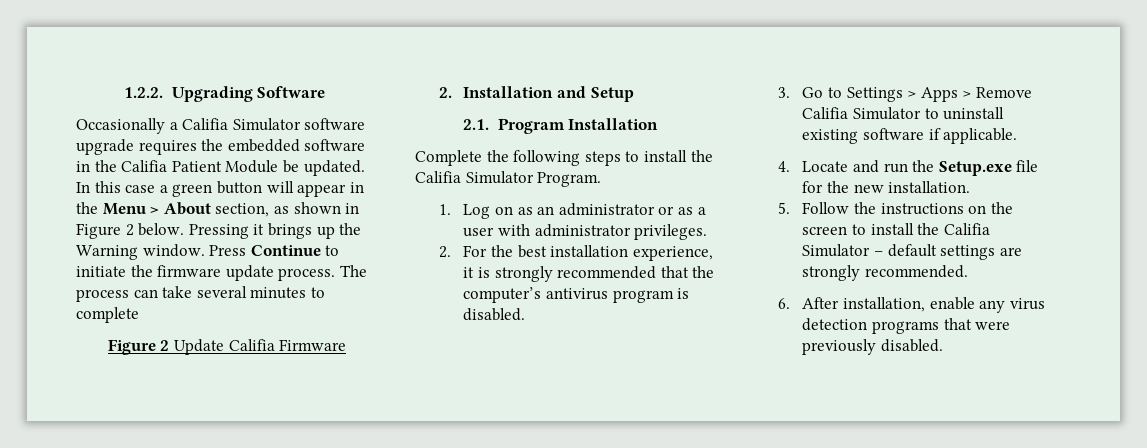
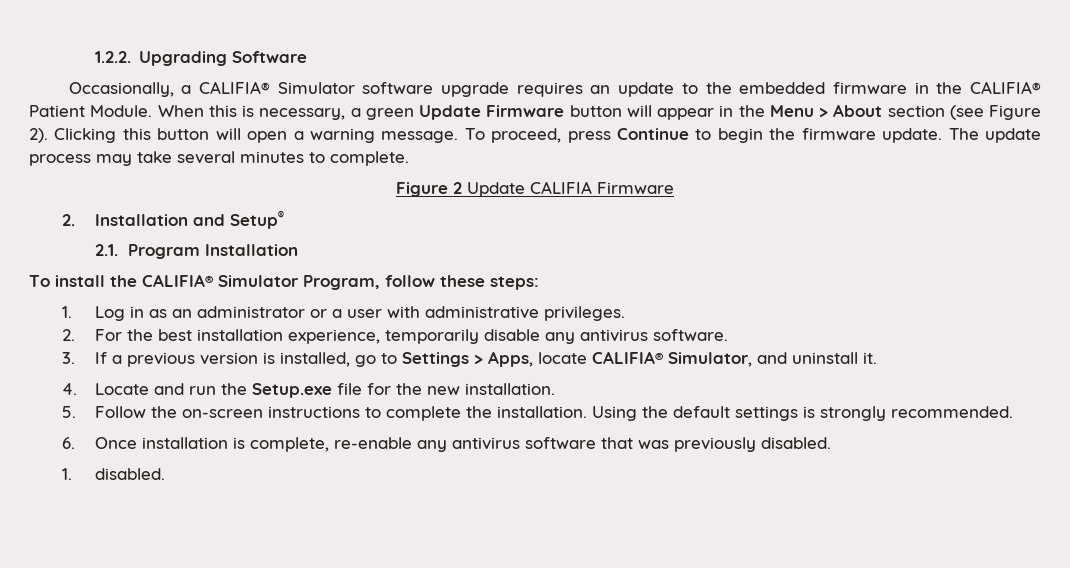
- Occasionally a Califia Simulator software upgrade requires the embedded software in the Califia Patient Module be updated. In this case a green button will appear in the Menu > About section, as shown in Figure 2 below. Pressing it brings up the Warning window. Press Continue to initiate the firmware update process. The process can take several minutes to complete
+ Occasionally, a CALIFIA® Simulator software upgrade requires an update to the embedded firmware in the CALIFIA® Patient Module. When this is necessary, a green Update Firmware button will appear in the Menu > About section (see Figure 2). Clicking this button will open a warning message. To proceed, press Continue to begin the firmware update. The update process may take several minutes to complete.
- Figure 2 Update Califia Firmware
+ Figure 2 Update CALIFIA Firmware
- 2. Installation and Setup
+ 2. Installation and Setup®
- Complete the following steps to install the Califia Simulator Program.
+ To install the CALIFIA® Simulator Program, follow these steps:
- 1. Log on as an administrator or as a user with administrator privileges.
+ 1. Log in as an administrator or a user with administrative privileges.
- 2. For the best installation experience, it is strongly recommended that the computer’s antivirus program is disabled.
- 3. Go to Settings > Apps > Remove Califia Simulator to uninstall existing software if applicable.
+ 2. For the best installation experience, temporarily disable any antivirus software.
+ 3. If a previous version is installed, go to Settings > Apps, locate CALIFIA® Simulator, and uninstall it.
- 5. Follow the instructions on the screen to install the Califia Simulator – default settings are strongly recommended.
+ 5. Follow the on-screen instructions to complete the installation. Using the default settings is strongly recommended.
- 6. After installation, enable any virus detection programs that were previously disabled.
+ 6. Once installation is complete, re-enable any antivirus software that was previously disabled.
+ 1. disabled.

